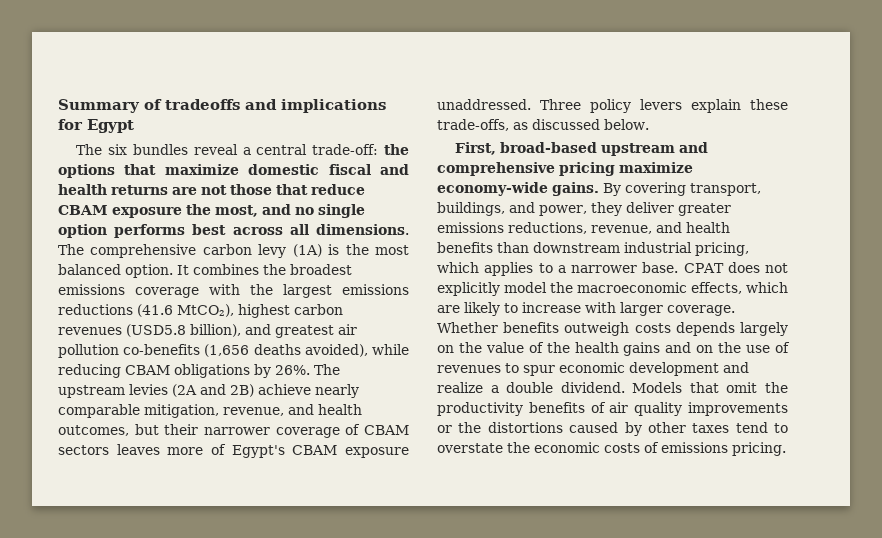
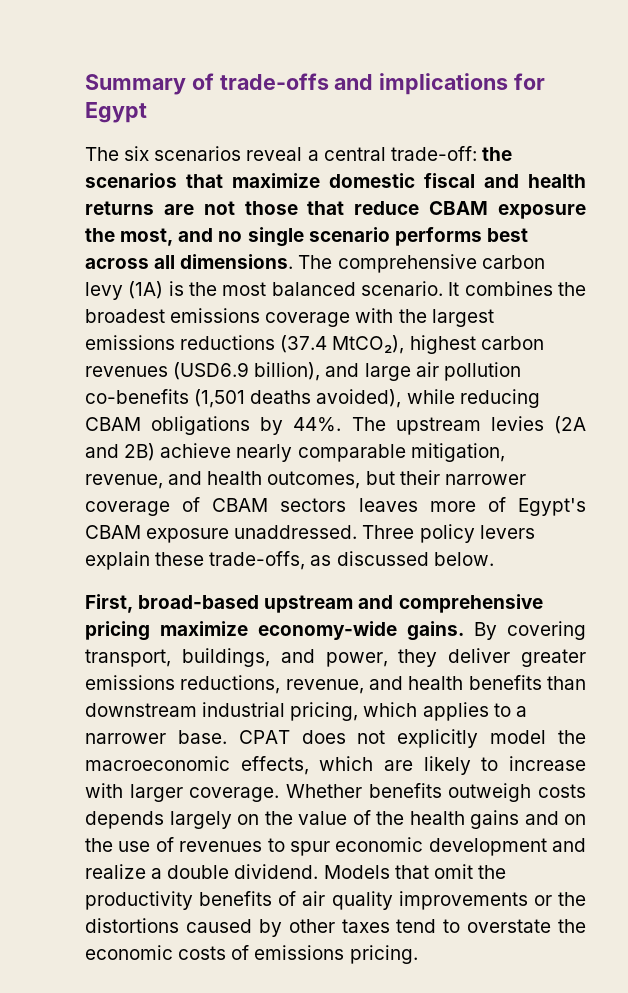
- Summary of tradeoffs and implications for Egypt
+ Summary of trade-offs and implications for Egypt
- The six bundles reveal a central trade-off: the options that maximize domestic fiscal and health returns are not those that reduce CBAM exposure the most, and no single option performs best across all dimensions.
+ The six scenarios reveal a central trade-off: the scenarios that maximize domestic fiscal and health returns are not those that reduce CBAM exposure the most, and no single scenario performs best across all dimensions.
- The comprehensive carbon levy (1A) is the most balanced option.
+ The comprehensive carbon levy (1A) is the most balanced scenario.
- It combines the broadest emissions coverage with the largest emissions reductions (41.6 MtCO₂), highest carbon revenues (USD5.8 billion), and greatest air pollution co-benefits (1,656 deaths avoided), while reducing CBAM obligations by 26%.
+ It combines the broadest emissions coverage with the largest emissions reductions (37.4 MtCO₂), highest carbon revenues (USD6.9 billion), and large air pollution co-benefits (1,501 deaths avoided), while reducing CBAM obligations by 44%.

